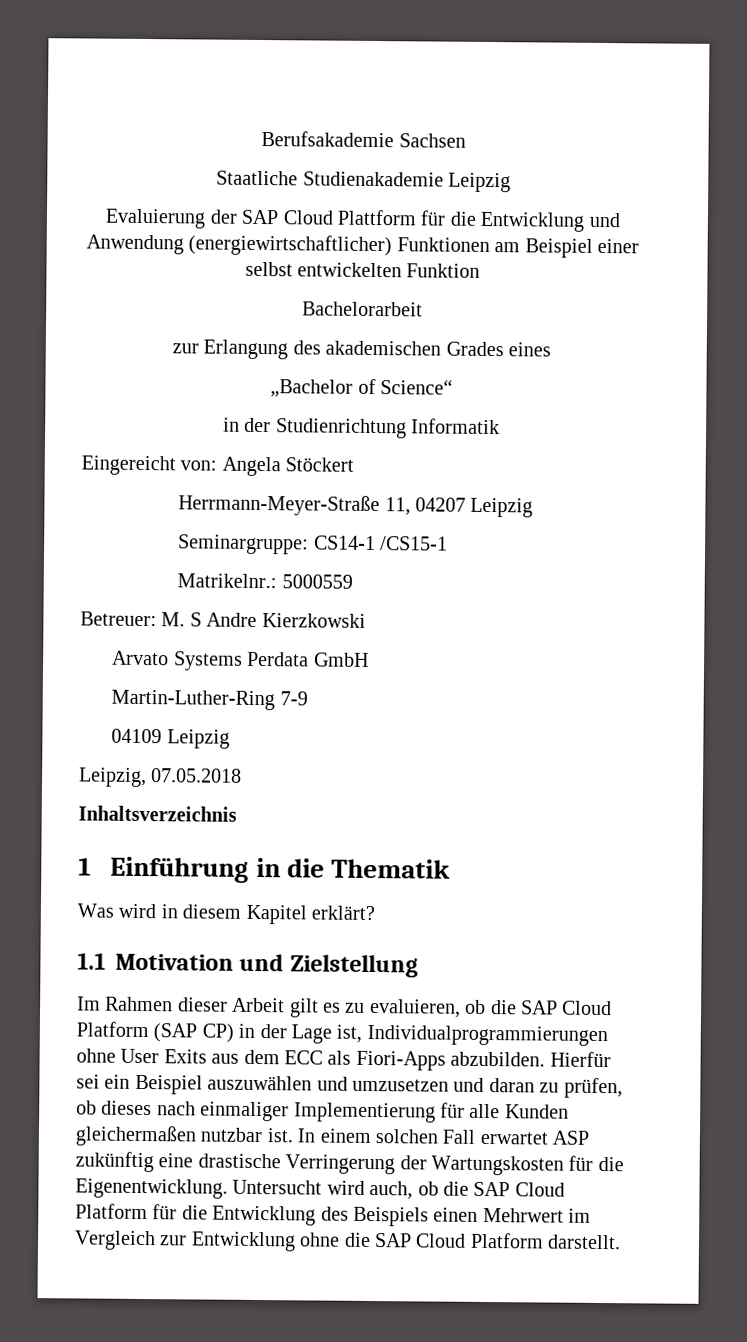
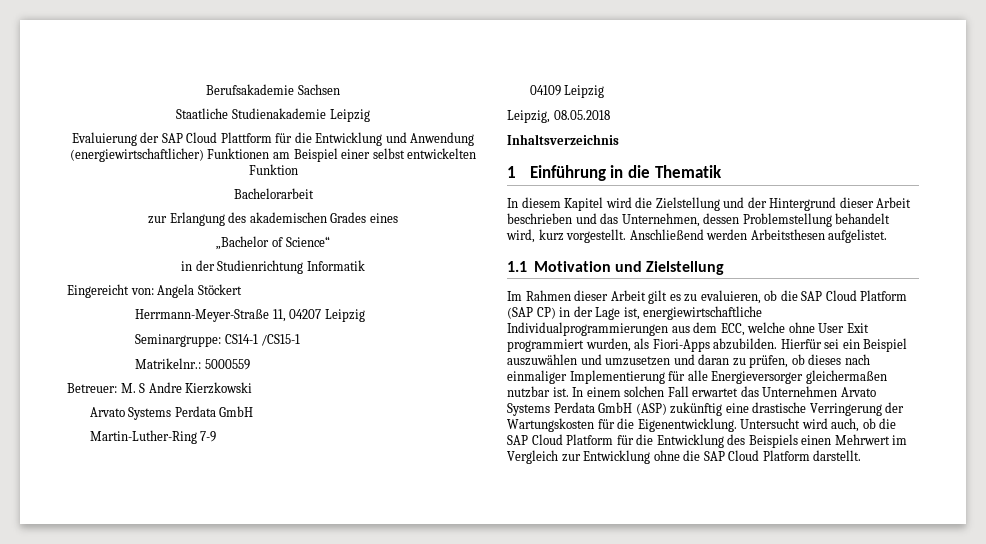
- Leipzig, 07.05.2018
+ Leipzig, 08.05.2018
- Was wird in diesem Kapitel erklärt?
+ In diesem Kapitel wird die Zielstellung und der Hintergrund dieser Arbeit beschrieben und das Unternehmen, dessen Problemstellung behandelt wird, kurz vorgestellt. Anschließend werden Arbeitsthesen aufgelistet.
- Im Rahmen dieser Arbeit gilt es zu evaluieren, ob die SAP Cloud Platform (SAP CP) in der Lage ist, Individualprogrammierungen ohne User Exits aus dem ECC als Fiori-Apps abzubilden.
+ Im Rahmen dieser Arbeit gilt es zu evaluieren, ob die SAP Cloud Platform (SAP CP) in der Lage ist, energiewirtschaftliche Individualprogrammierungen aus dem ECC, welche ohne User Exit programmiert wurden, als Fiori-Apps abzubilden.
- Hierfür sei ein Beispiel auszuwählen und umzusetzen und daran zu prüfen, ob dieses nach einmaliger Implementierung für alle Kunden gleichermaßen nutzbar ist.
+ Hierfür sei ein Beispiel auszuwählen und umzusetzen und daran zu prüfen, ob dieses nach einmaliger Implementierung für alle Energieversorger gleichermaßen nutzbar ist.
- In einem solchen Fall erwartet ASP zukünftig eine drastische Verringerung der Wartungskosten für die Eigenentwicklung.
+ In einem solchen Fall erwartet das Unternehmen Arvato Systems Perdata GmbH (ASP) zukünftig eine drastische Verringerung der Wartungskosten für die Eigenentwicklung.

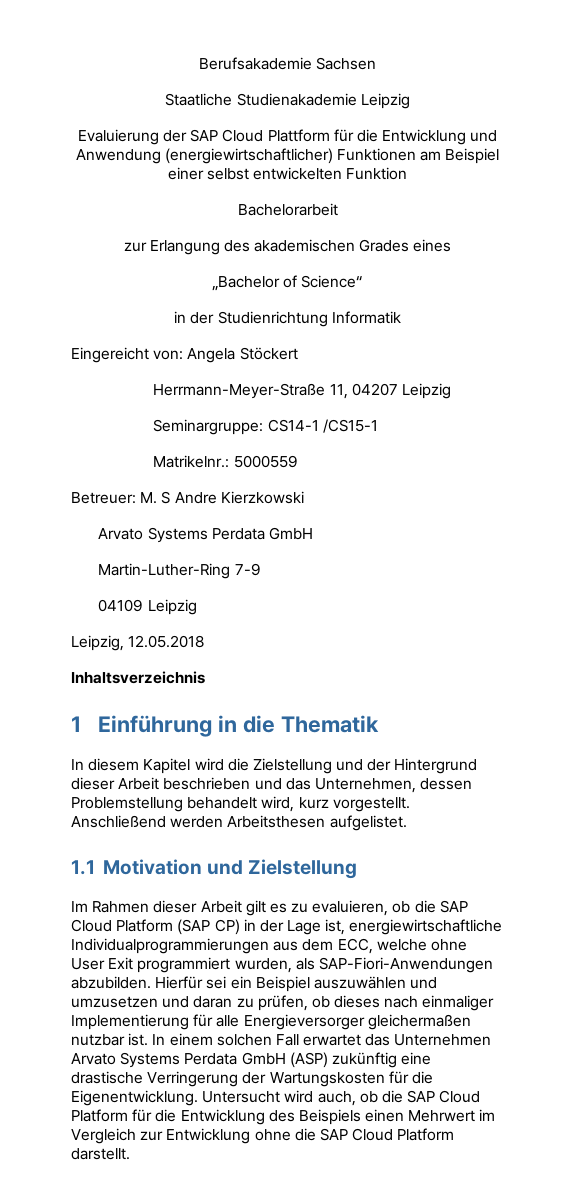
- Leipzig, 08.05.2018
+ Leipzig, 12.05.2018
- Im Rahmen dieser Arbeit gilt es zu evaluieren, ob die SAP Cloud Platform (SAP CP) in der Lage ist, energiewirtschaftliche Individualprogrammierungen aus dem ECC, welche ohne User Exit programmiert wurden, als Fiori-Apps abzubilden.
+ Im Rahmen dieser Arbeit gilt es zu evaluieren, ob die SAP Cloud Platform (SAP CP) in der Lage ist, energiewirtschaftliche Individualprogrammierungen aus dem ECC, welche ohne User Exit programmiert wurden, als SAP-Fiori-Anwendungen abzubilden.

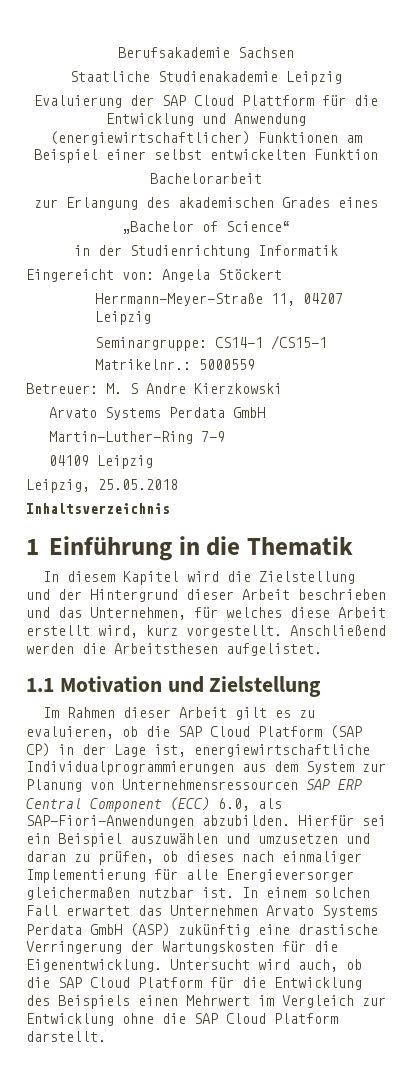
- Leipzig, 12.05.2018
+ Leipzig, 25.05.2018
- In diesem Kapitel wird die Zielstellung und der Hintergrund dieser Arbeit beschrieben und das Unternehmen, dessen Problemstellung behandelt wird, kurz vorgestellt.
+ In diesem Kapitel wird die Zielstellung und der Hintergrund dieser Arbeit beschrieben und das Unternehmen, für welches diese Arbeit erstellt wird, kurz vorgestellt.
- Anschließend werden Arbeitsthesen aufgelistet.
+ Anschließend werden die Arbeitsthesen aufgelistet.
- Im Rahmen dieser Arbeit gilt es zu evaluieren, ob die SAP Cloud Platform (SAP CP) in der Lage ist, energiewirtschaftliche Individualprogrammierungen aus dem ECC, welche ohne User Exit programmiert wurden, als SAP-Fiori-Anwendungen abzubilden.
+ Im Rahmen dieser Arbeit gilt es zu evaluieren, ob die SAP Cloud Platform (SAP CP) in der Lage ist, energiewirtschaftliche Individualprogrammierungen aus dem System zur Planung von Unternehmensressourcen SAP ERP Central Component (ECC) 6.0, als SAP-Fiori-Anwendungen abzubilden.

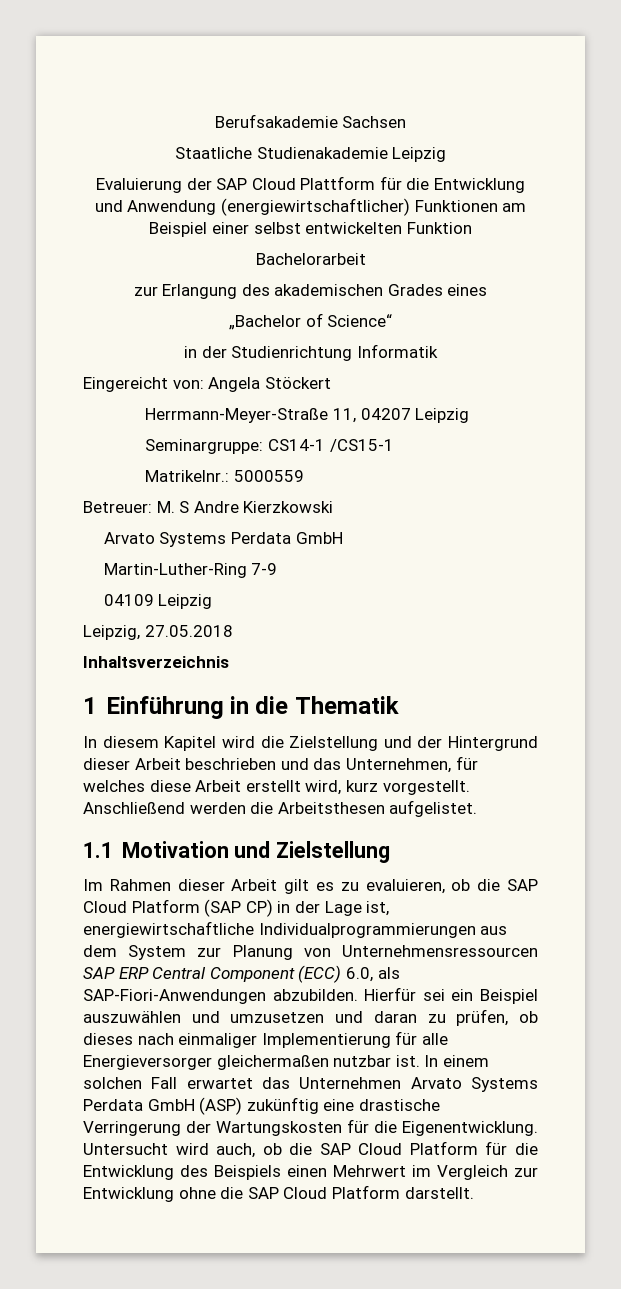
- Leipzig, 25.05.2018
+ Leipzig, 27.05.2018

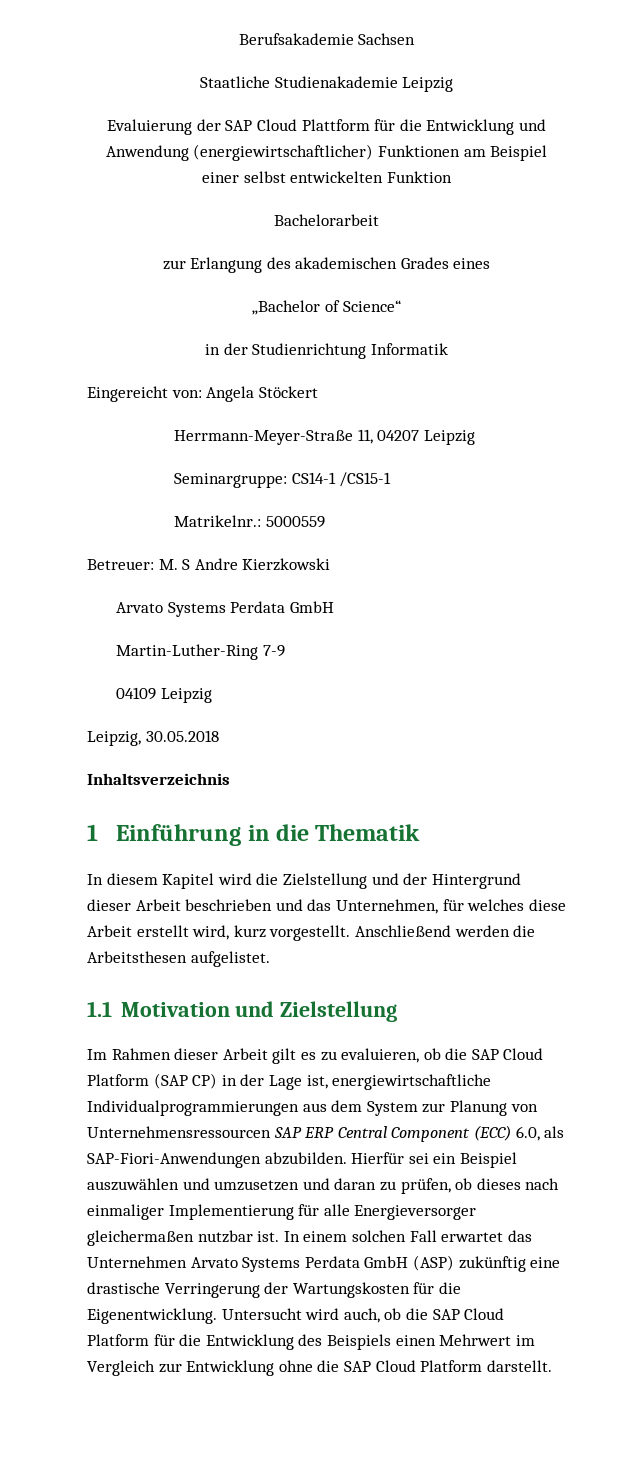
- Leipzig, 27.05.2018
+ Leipzig, 30.05.2018

